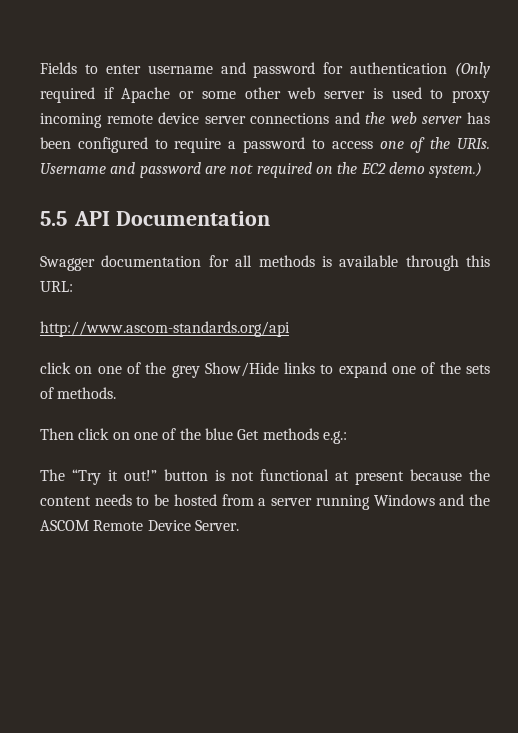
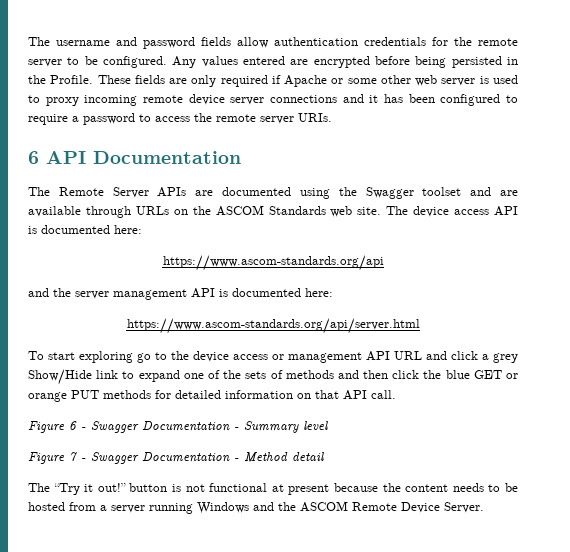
- Fields to enter username and password for authentication (Only required if Apache or some other web server is used to proxy incoming remote device server connections and the web server has been configured to require a password to access one of the URIs. Username and password are not required on the EC2 demo system.)
- 5.5 API Documentation
- Swagger documentation for all methods is available through this URL:
- http://www.ascom-standards.org/api
- click on one of the grey Show/Hide links to expand one of the sets of methods.
- Then click on one of the blue Get methods e.g.:
+ The username and password fields allow authentication credentials for the remote server to be configured. Any values entered are encrypted before being persisted in the Profile. These fields are only required if Apache or some other web server is used to proxy incoming remote device server connections and it has been configured to require a password to access the remote server URIs.
+ 6 API Documentation
+ The Remote Server APIs are documented using the Swagger toolset and are available through URLs on the ASCOM Standards web site. The device access API is documented here:
+ https://www.ascom-standards.org/api
+ and the server management API is documented here:
+ https://www.ascom-standards.org/api/server.html
+ To start exploring go to the device access or management API URL and click a grey Show/Hide link to expand one of the sets of methods and then click the blue GET or orange PUT methods for detailed information on that API call.
+ Figure 6 - Swagger Documentation - Summary level
+ Figure 7 - Swagger Documentation - Method detail

